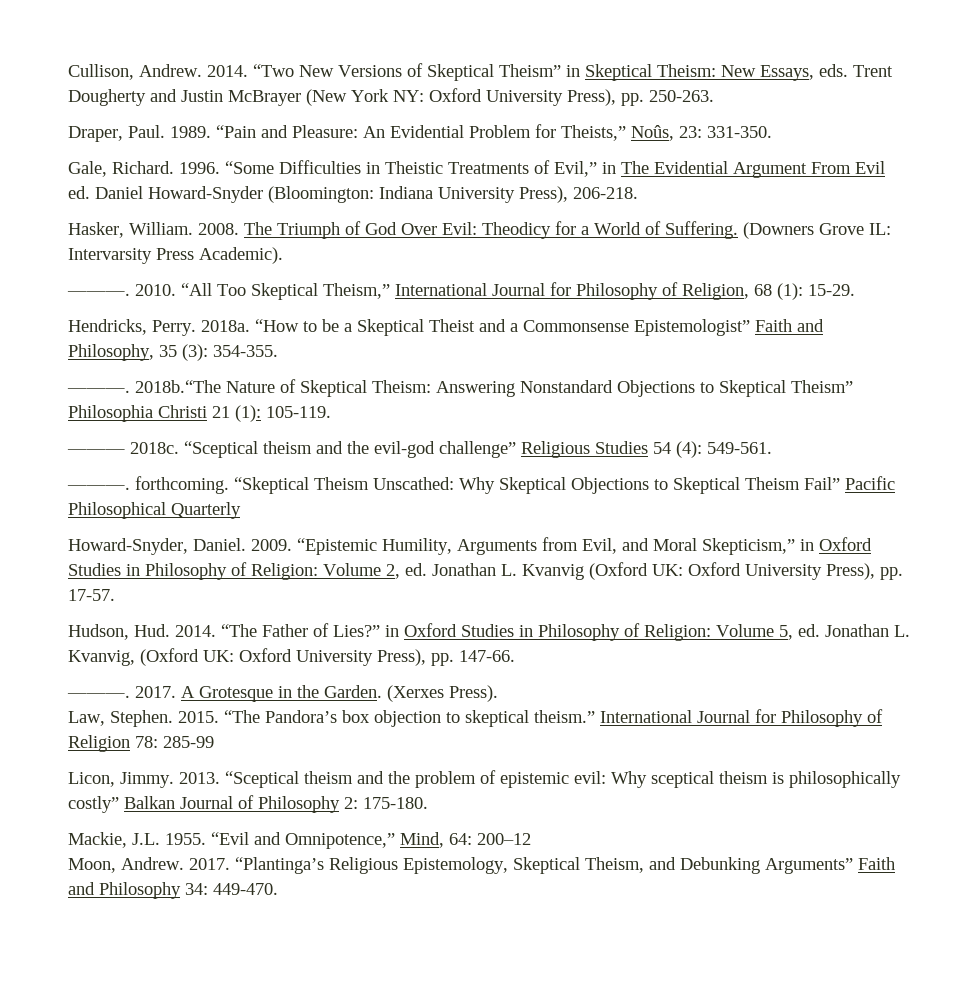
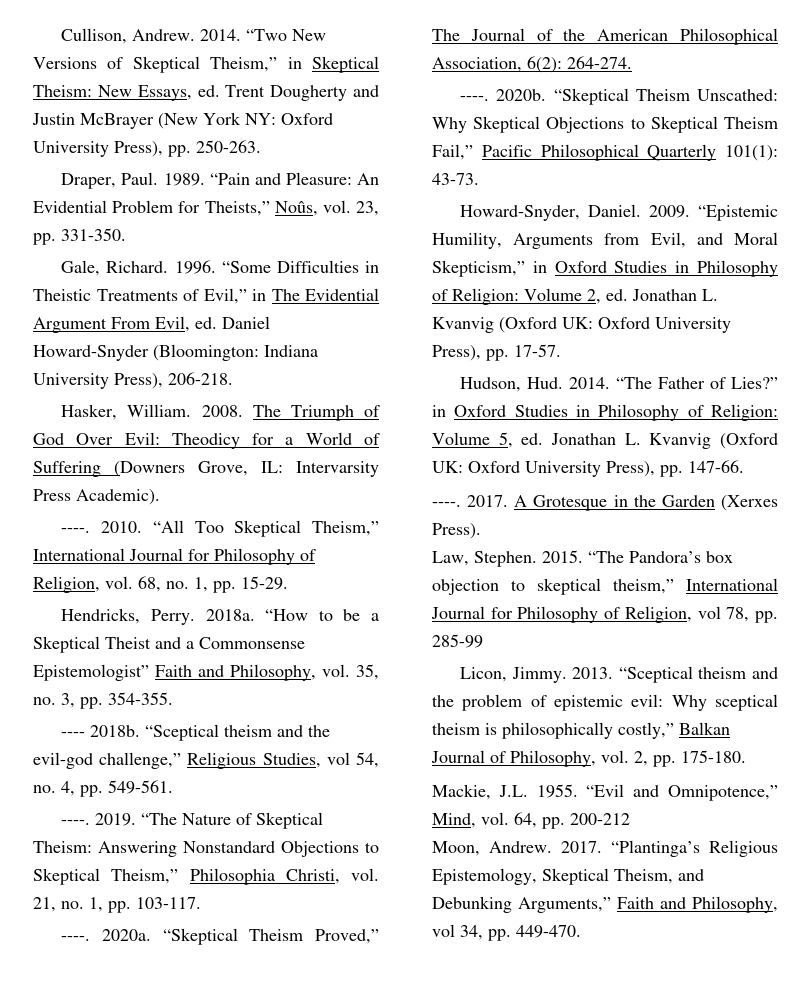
- “Two New Versions of Skeptical Theism” in Skeptical Theism: New Essays, eds. Trent Dougherty and Justin McBrayer (New York NY: Oxford University Press), pp. 250-263.
+ “Two New Versions of Skeptical Theism,” in Skeptical Theism: New Essays, ed. Trent Dougherty and Justin McBrayer (New York NY: Oxford University Press), pp. 250-263.
- “Pain and Pleasure: An Evidential Problem for Theists,” Noûs, 23: 331-350.
+ “Pain and Pleasure: An Evidential Problem for Theists,” Noûs, vol. 23, pp. 331-350.
- “Some Difficulties in Theistic Treatments of Evil,” in The Evidential Argument From Evil ed. Daniel Howard-Snyder (Bloomington: Indiana University Press), 206-218.
+ “Some Difficulties in Theistic Treatments of Evil,” in The Evidential Argument From Evil, ed. Daniel Howard-Snyder (Bloomington: Indiana University Press), 206-218.
- The Triumph of God Over Evil: Theodicy for a World of Suffering. (Downers Grove IL: Intervarsity Press Academic).
- ———.
+ The Triumph of God Over Evil: Theodicy for a World of Suffering (Downers Grove, IL: Intervarsity Press Academic).
+ ----.
- “All Too Skeptical Theism,” International Journal for Philosophy of Religion, 68 (1): 15-29.
+ “All Too Skeptical Theism,” International Journal for Philosophy of Religion, vol. 68, no. 1, pp. 15-29.
- “How to be a Skeptical Theist and a Commonsense Epistemologist” Faith and Philosophy, 35 (3): 354-355.
- ———. 2018b.“The Nature of Skeptical Theism: Answering Nonstandard Objections to Skeptical Theism” Philosophia Christi 21 (1): 105-119.
- ——— 2018c. “Sceptical theism and the evil-god challenge” Religious Studies 54 (4): 549-561.
- ———. forthcoming.
+ “How to be a Skeptical Theist and a Commonsense Epistemologist” Faith and Philosophy, vol. 35, no. 3, pp. 354-355.
+ ---- 2018b. “Sceptical theism and the evil-god challenge,” Religious Studies, vol 54, no. 4, pp. 549-561.
+ ----. 2019. “The Nature of Skeptical Theism: Answering Nonstandard Objections to Skeptical Theism,” Philosophia Christi, vol. 21, no. 1, pp. 103-117.
+ ----. 2020a. “Skeptical Theism Proved,” The Journal of the American Philosophical Association, 6(2): 264-274.
+ ----. 2020b.
- “Skeptical Theism Unscathed: Why Skeptical Objections to Skeptical Theism Fail” Pacific Philosophical Quarterly
+ “Skeptical Theism Unscathed: Why Skeptical Objections to Skeptical Theism Fail,” Pacific Philosophical Quarterly 101(1): 43-73.
- “The Father of Lies?” in Oxford Studies in Philosophy of Religion: Volume 5, ed. Jonathan L. Kvanvig, (Oxford UK: Oxford University Press), pp. 147-66.
- ———.
+ “The Father of Lies?” in Oxford Studies in Philosophy of Religion: Volume 5, ed. Jonathan L. Kvanvig (Oxford UK: Oxford University Press), pp. 147-66.
+ ----.
- A Grotesque in the Garden. (Xerxes Press).
+ A Grotesque in the Garden (Xerxes Press).
- “The Pandora’s box objection to skeptical theism.” International Journal for Philosophy of Religion 78: 285-99
+ “The Pandora’s box objection to skeptical theism,” International Journal for Philosophy of Religion, vol 78, pp. 285-99
- “Sceptical theism and the problem of epistemic evil: Why sceptical theism is philosophically costly” Balkan Journal of Philosophy 2: 175-180.
+ “Sceptical theism and the problem of epistemic evil: Why sceptical theism is philosophically costly,” Balkan Journal of Philosophy, vol. 2, pp. 175-180.
- “Evil and Omnipotence,” Mind, 64: 200–12
+ “Evil and Omnipotence,” Mind, vol. 64, pp. 200-212
- “Plantinga’s Religious Epistemology, Skeptical Theism, and Debunking Arguments” Faith and Philosophy 34: 449-470.
+ “Plantinga’s Religious Epistemology, Skeptical Theism, and Debunking Arguments,” Faith and Philosophy, vol 34, pp. 449-470.

